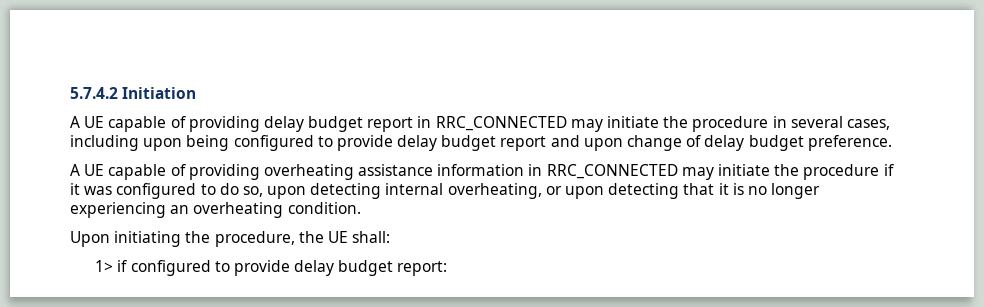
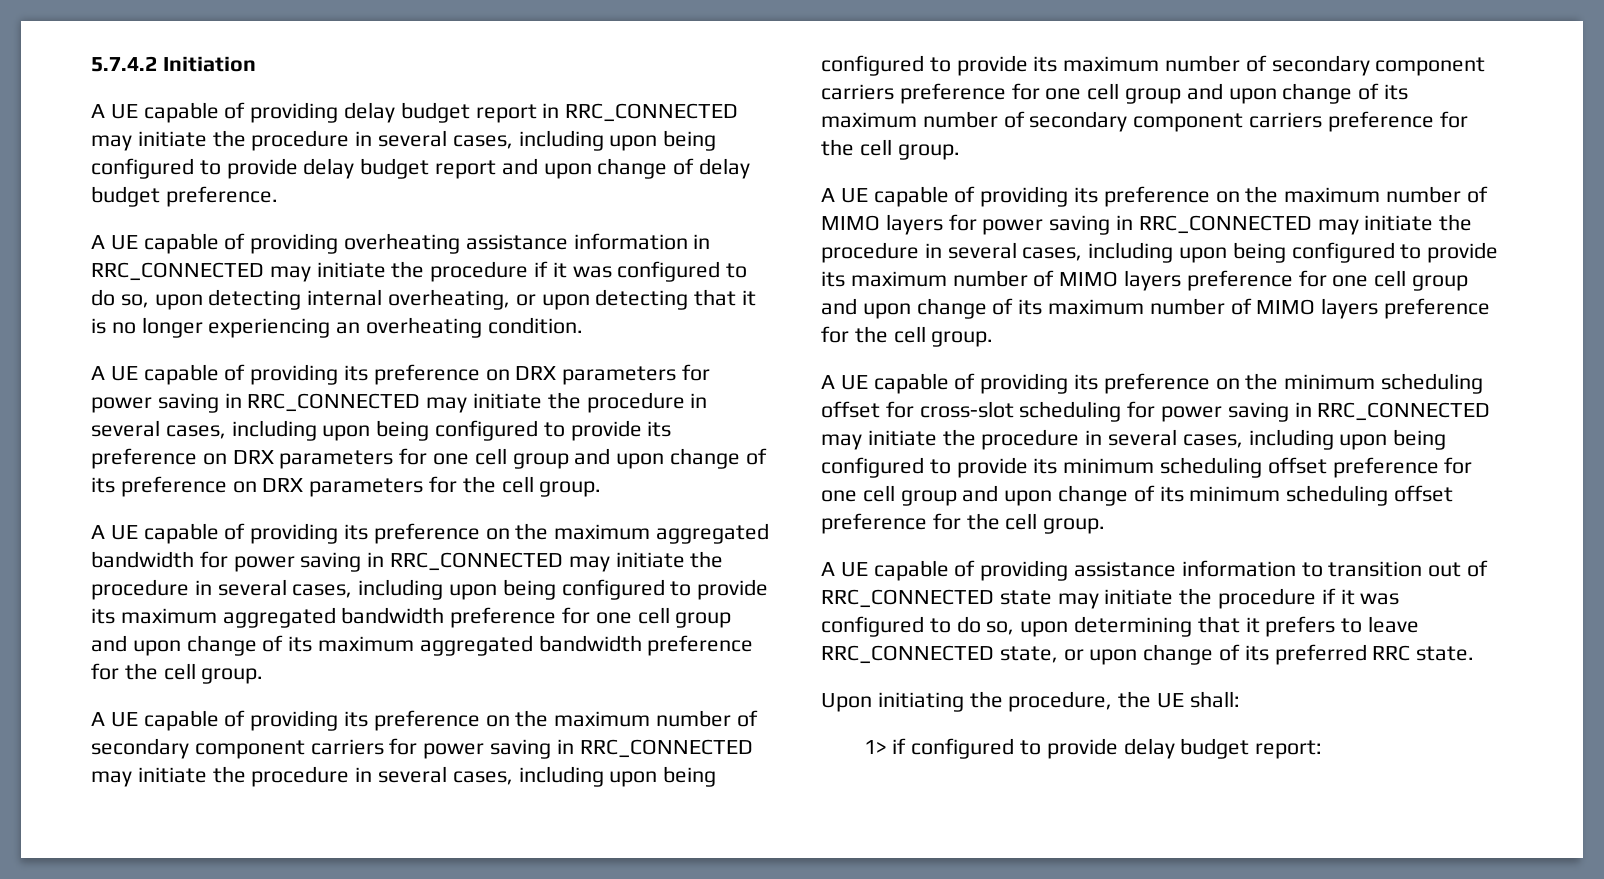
+ A UE capable of providing its preference on DRX parameters for power saving in RRC_CONNECTED may initiate the procedure in several cases, including upon being configured to provide its preference on DRX parameters for one cell group and upon change of its preference on DRX parameters for the cell group.
+ A UE capable of providing its preference on the maximum aggregated bandwidth for power saving in RRC_CONNECTED may initiate the procedure in several cases, including upon being configured to provide its maximum aggregated bandwidth preference for one cell group and upon change of its maximum aggregated bandwidth preference for the cell group.
+ A UE capable of providing its preference on the maximum number of secondary component carriers for power saving in RRC_CONNECTED may initiate the procedure in several cases, including upon being configured to provide its maximum number of secondary component carriers preference for one cell group and upon change of its maximum number of secondary component carriers preference for the cell group.
+ A UE capable of providing its preference on the maximum number of MIMO layers for power saving in RRC_CONNECTED may initiate the procedure in several cases, including upon being configured to provide its maximum number of MIMO layers preference for one cell group and upon change of its maximum number of MIMO layers preference for the cell group.
+ A UE capable of providing its preference on the minimum scheduling offset for cross-slot scheduling for power saving in RRC_CONNECTED may initiate the procedure in several cases, including upon being configured to provide its minimum scheduling offset preference for one cell group and upon change of its minimum scheduling offset preference for the cell group.
+ A UE capable of providing assistance information to transition out of RRC_CONNECTED state may initiate the procedure if it was configured to do so, upon determining that it prefers to leave RRC_CONNECTED state, or upon change of its preferred RRC state.

